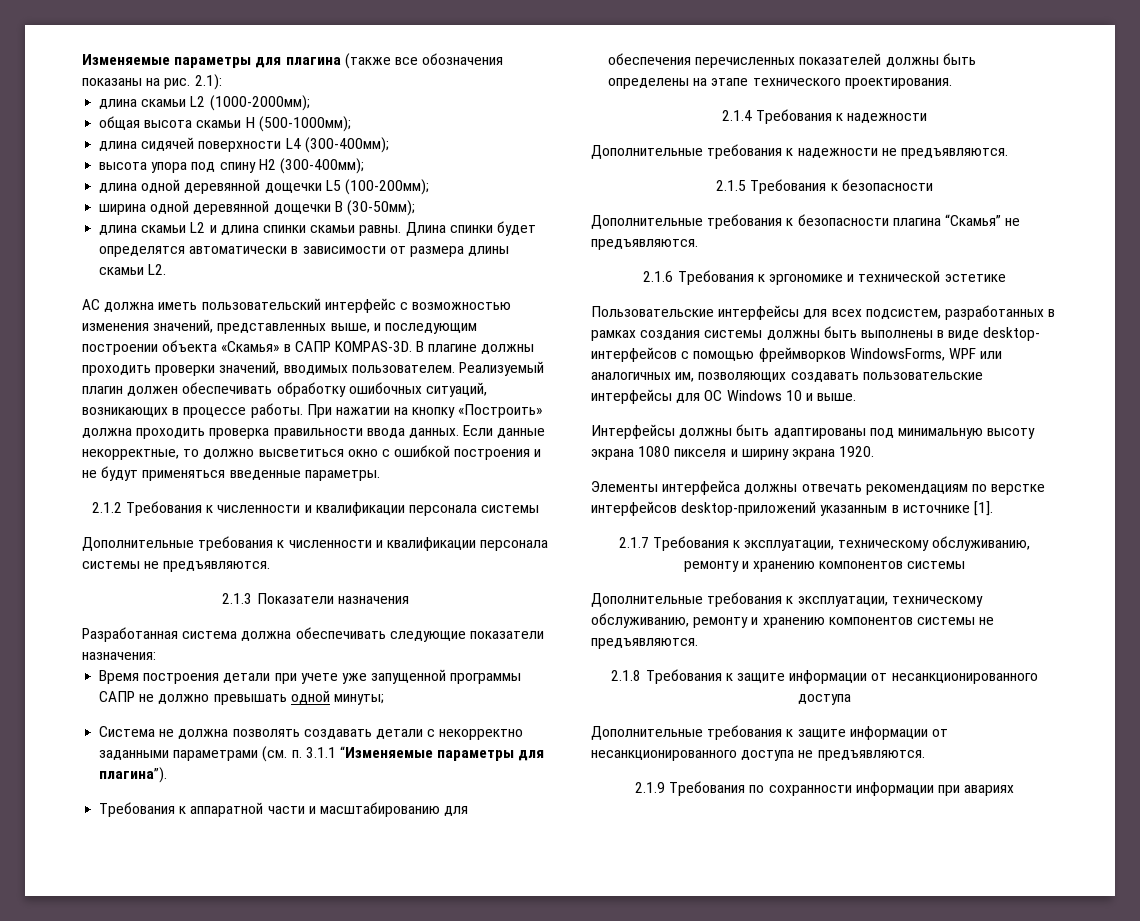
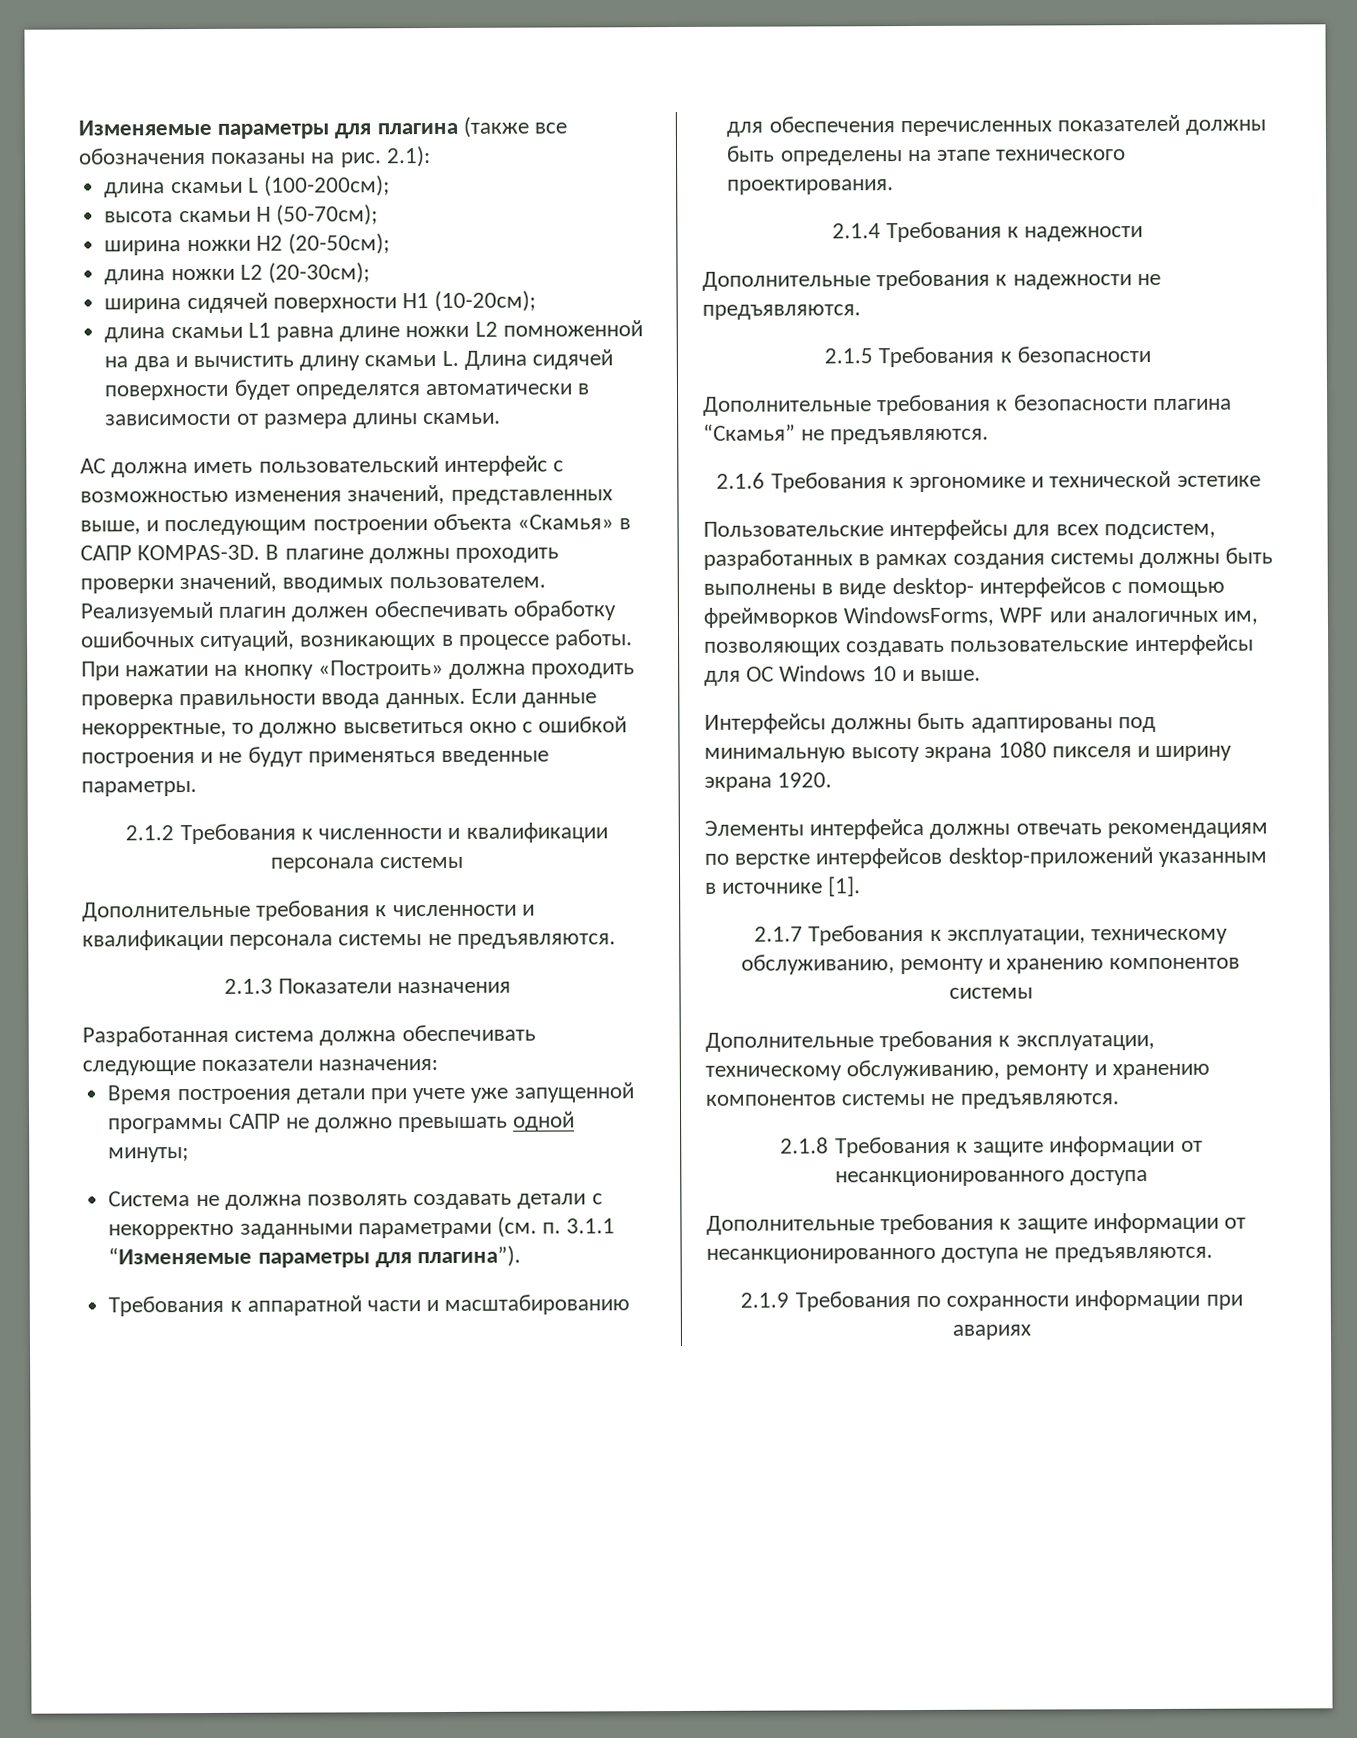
- длина скамьи L2 (1000-2000мм);
- общая высота скамьи H (500-1000мм);
- длина сидячей поверхности L4 (300-400мм);
- высота упора под спину H2 (300-400мм);
- длина одной деревянной дощечки L5 (100-200мм);
- ширина одной деревянной дощечки B (30-50мм);
- длина скамьи L2 и длина спинки скамьи равны. Длина спинки будет определятся автоматически в зависимости от размера длины скамьи L2.
+ длина скамьи L (100-200см);
+ высота скамьи H (50-70см);
+ ширина ножки H2 (20-50см);
+ длина ножки L2 (20-30см);
+ ширина сидячей поверхности H1 (10-20см);
+ длина скамьи L1 равна длине ножки L2 помноженной на два и вычистить длину скамьи L. Длина сидячей поверхности будет определятся автоматически в зависимости от размера длины скамьи.

